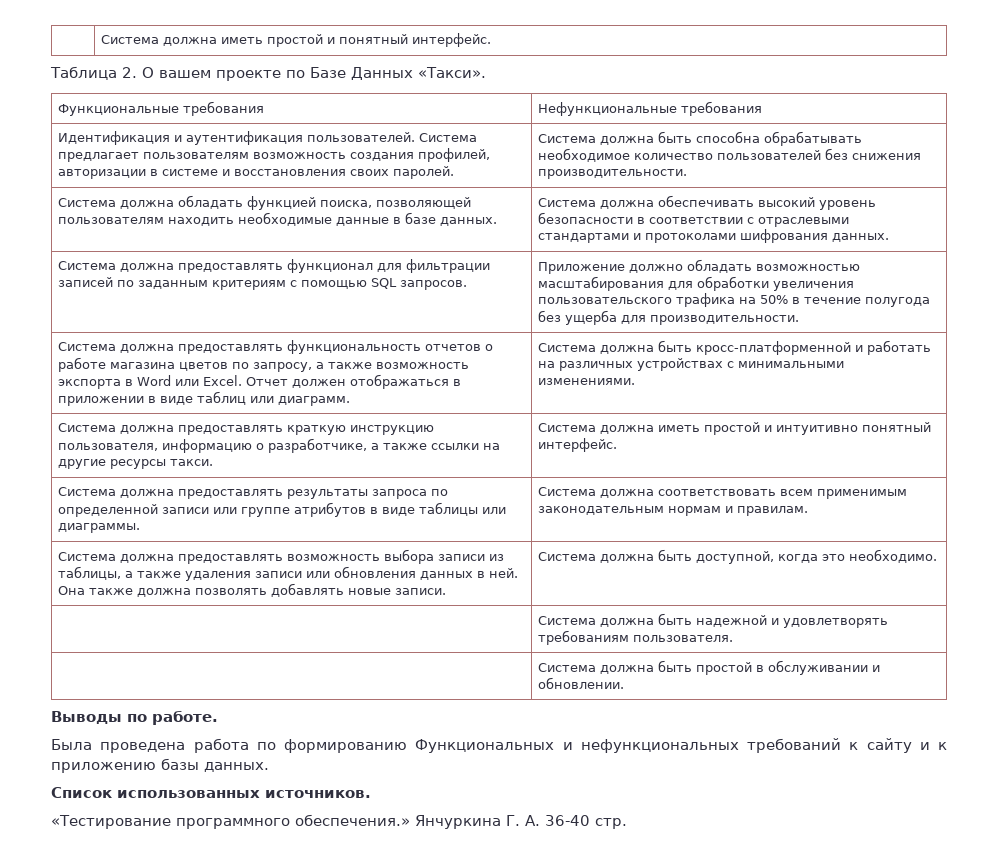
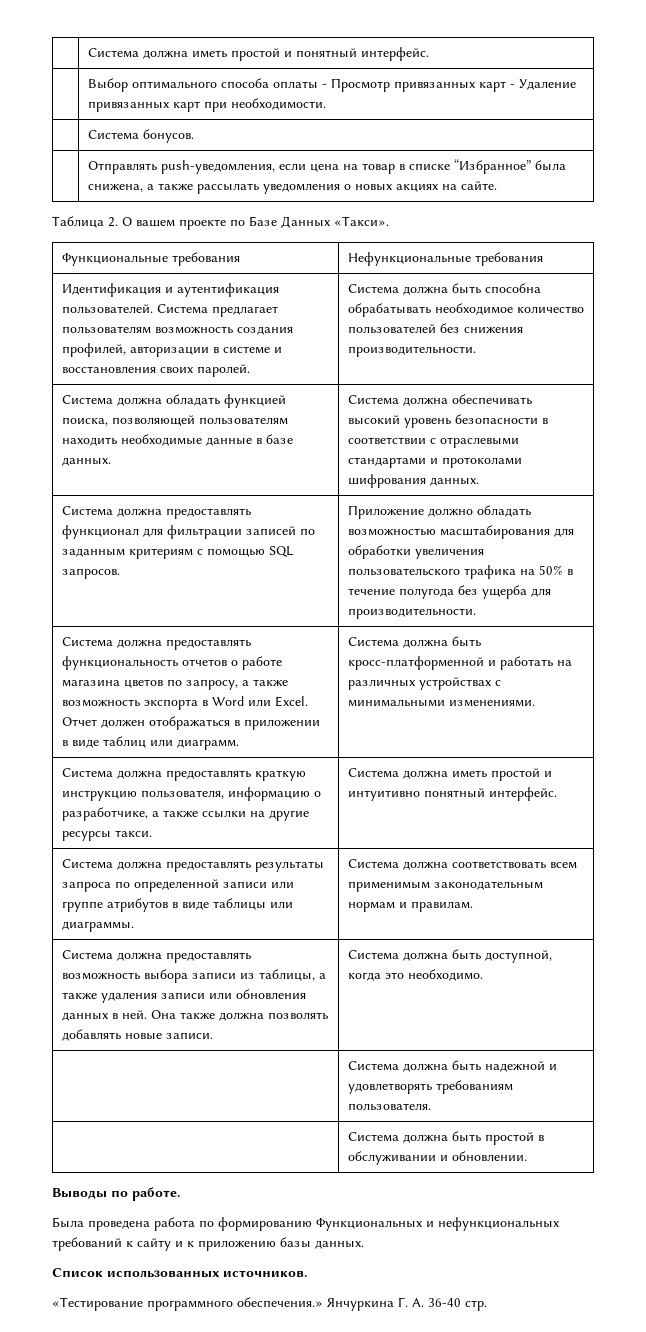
+ | Выбор оптимального способа оплаты - Просмотр привязанных карт - Удаление привязанных карт при необходимости.
+ | Система бонусов.
+ | Отправлять push-уведомления, если цена на товар в списке “Избранное” была снижена, а также рассылать уведомления о новых акциях на сайте.

